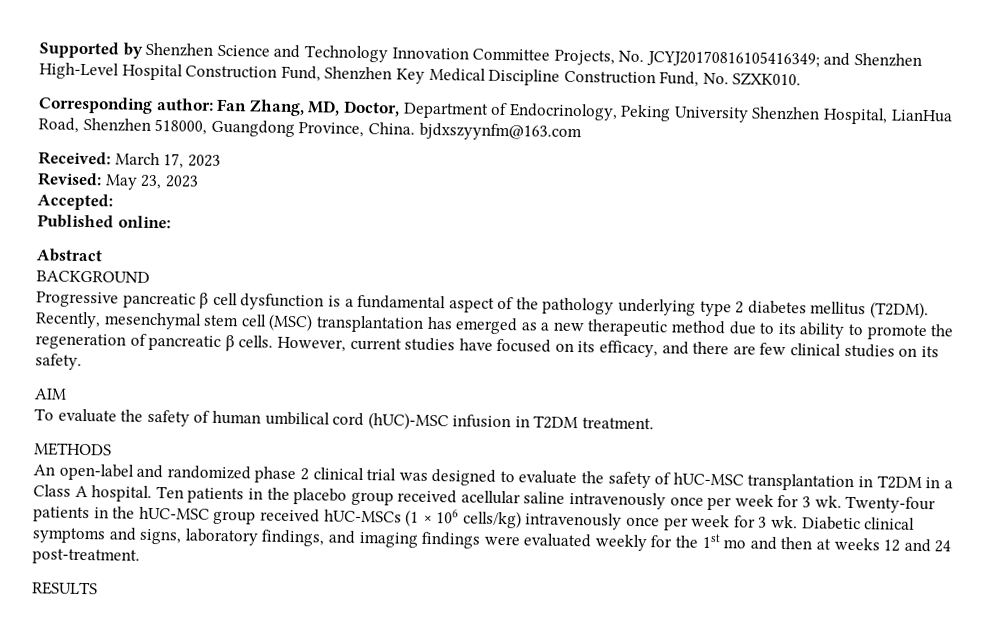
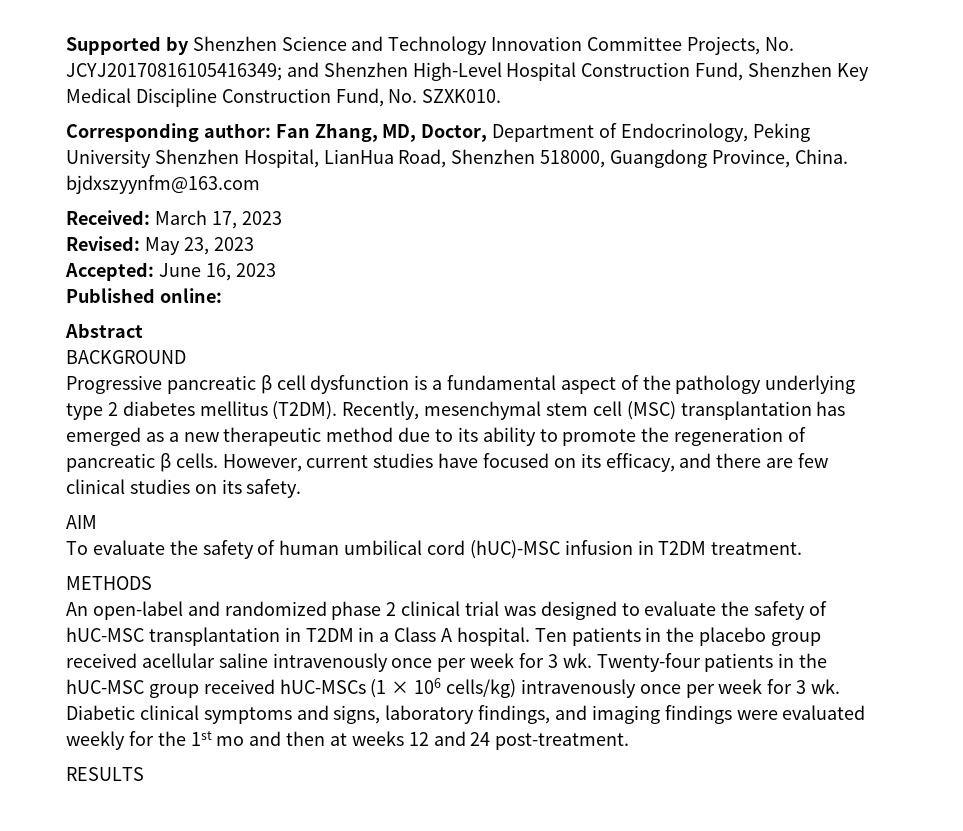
- Accepted:
+ Accepted: June 16, 2023

